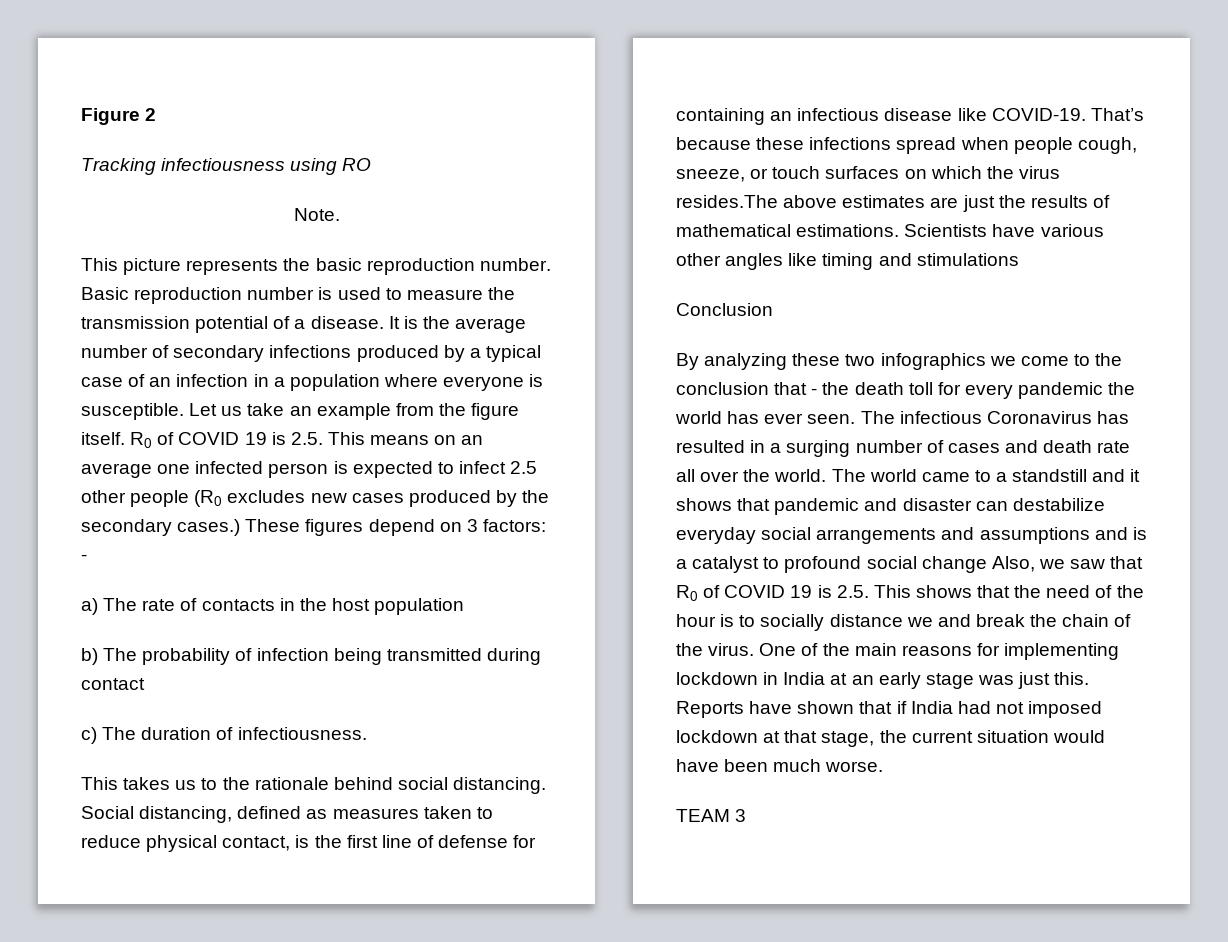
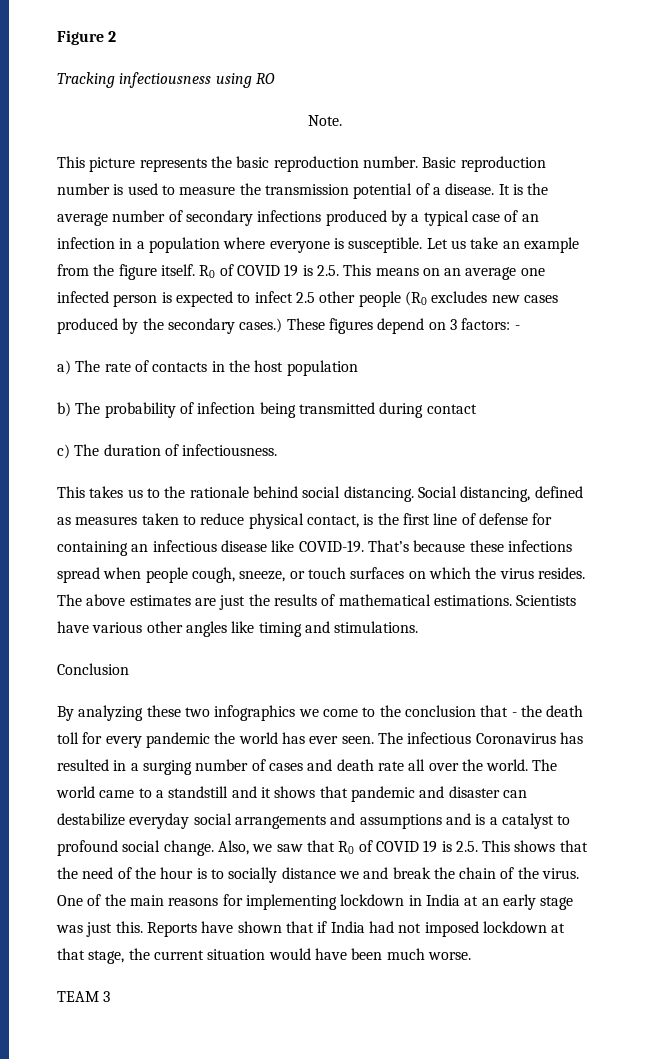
- That’s because these infections spread when people cough, sneeze, or touch surfaces on which the virus resides.The above estimates are just the results of mathematical estimations.
+ That’s because these infections spread when people cough, sneeze, or touch surfaces on which the virus resides. The above estimates are just the results of mathematical estimations.
- Scientists have various other angles like timing and stimulations
+ Scientists have various other angles like timing and stimulations.
- The world came to a standstill and it shows that pandemic and disaster can destabilize everyday social arrangements and assumptions and is a catalyst to profound social change Also, we saw that R0 of COVID 19 is 2.5. This shows that the need of the hour is to socially distance we and break the chain of the virus.
+ The world came to a standstill and it shows that pandemic and disaster can destabilize everyday social arrangements and assumptions and is a catalyst to profound social change. Also, we saw that R0 of COVID 19 is 2.5. This shows that the need of the hour is to socially distance we and break the chain of the virus.

